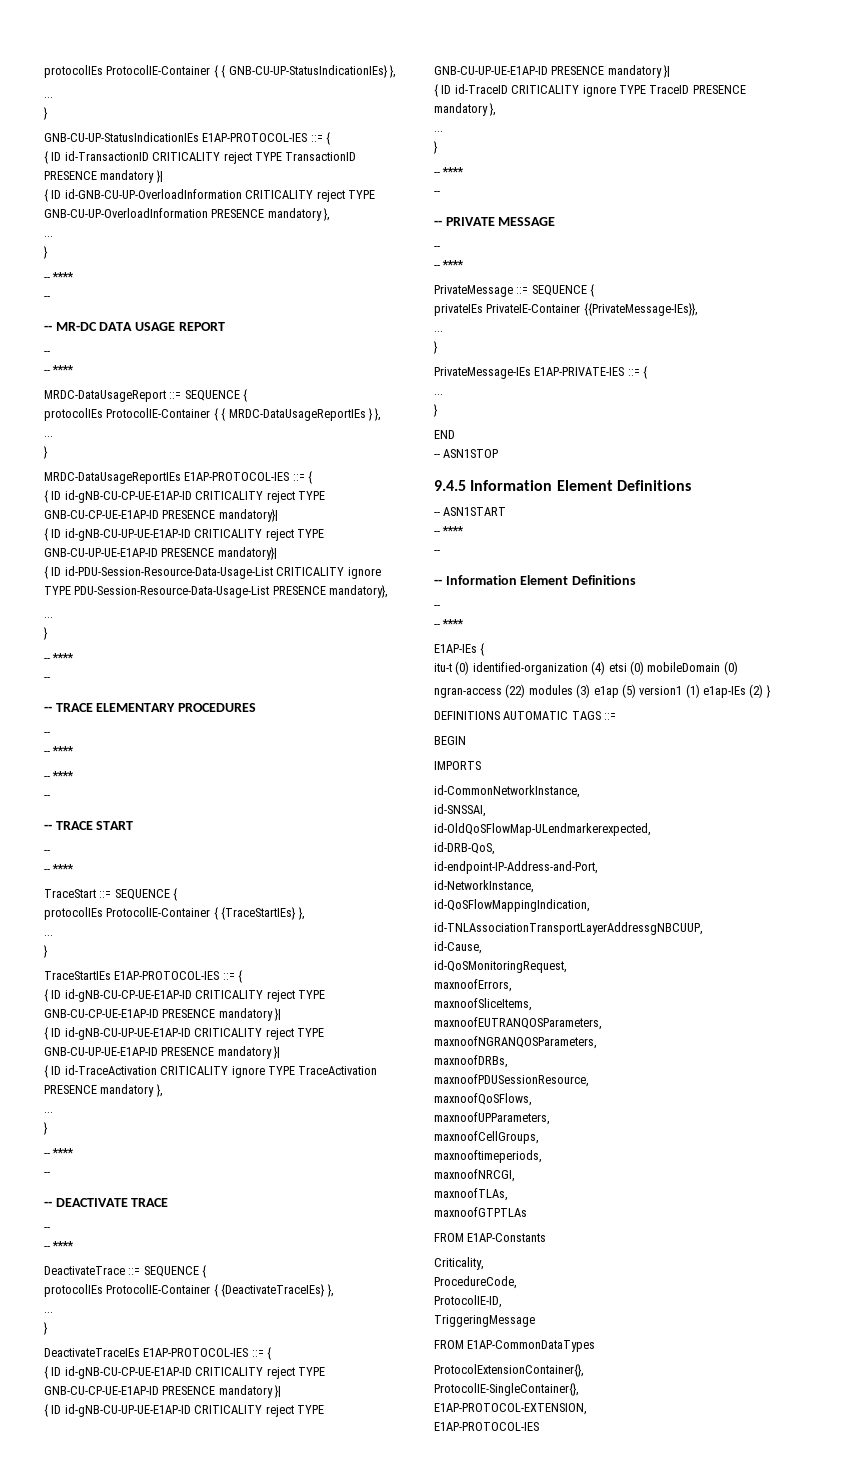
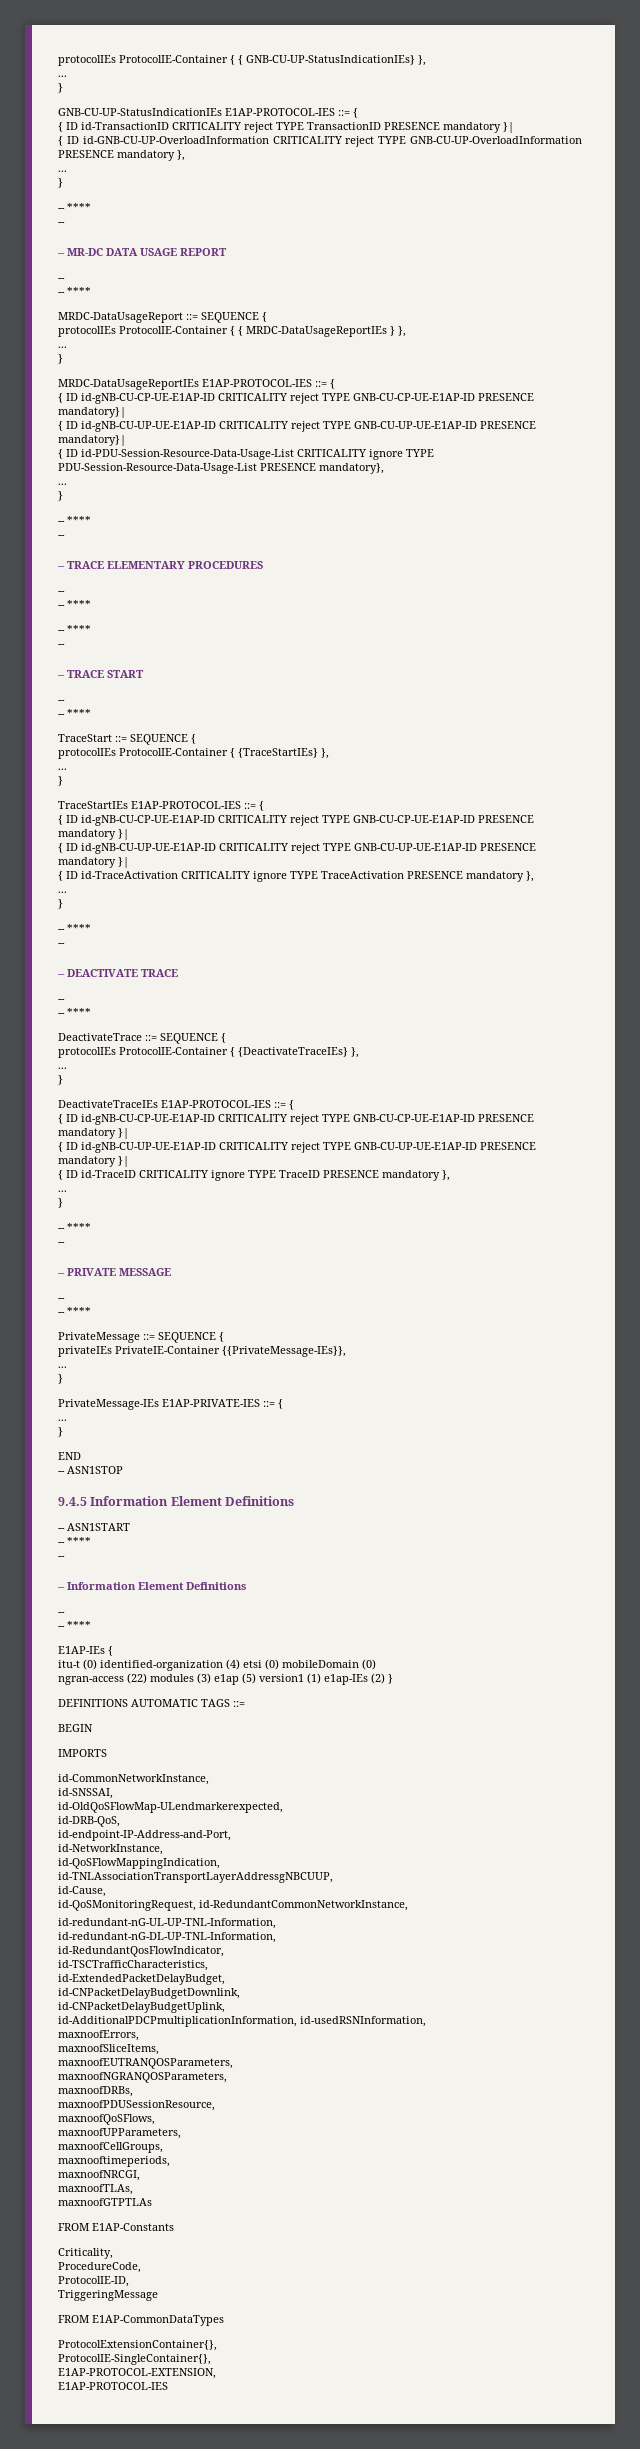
- id-QoSMonitoringRequest,
+ id-QoSMonitoringRequest, id-RedundantCommonNetworkInstance,
+ id-redundant-nG-UL-UP-TNL-Information,
+ id-redundant-nG-DL-UP-TNL-Information,
+ id-RedundantQosFlowIndicator,
+ id-TSCTrafficCharacteristics,
+ id-ExtendedPacketDelayBudget,
+ id-CNPacketDelayBudgetDownlink,
+ id-CNPacketDelayBudgetUplink,
+ id-AdditionalPDCPmultiplicationInformation, id-usedRSNInformation,

